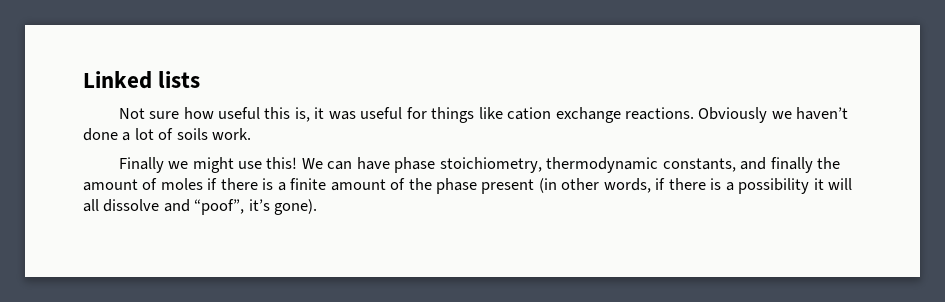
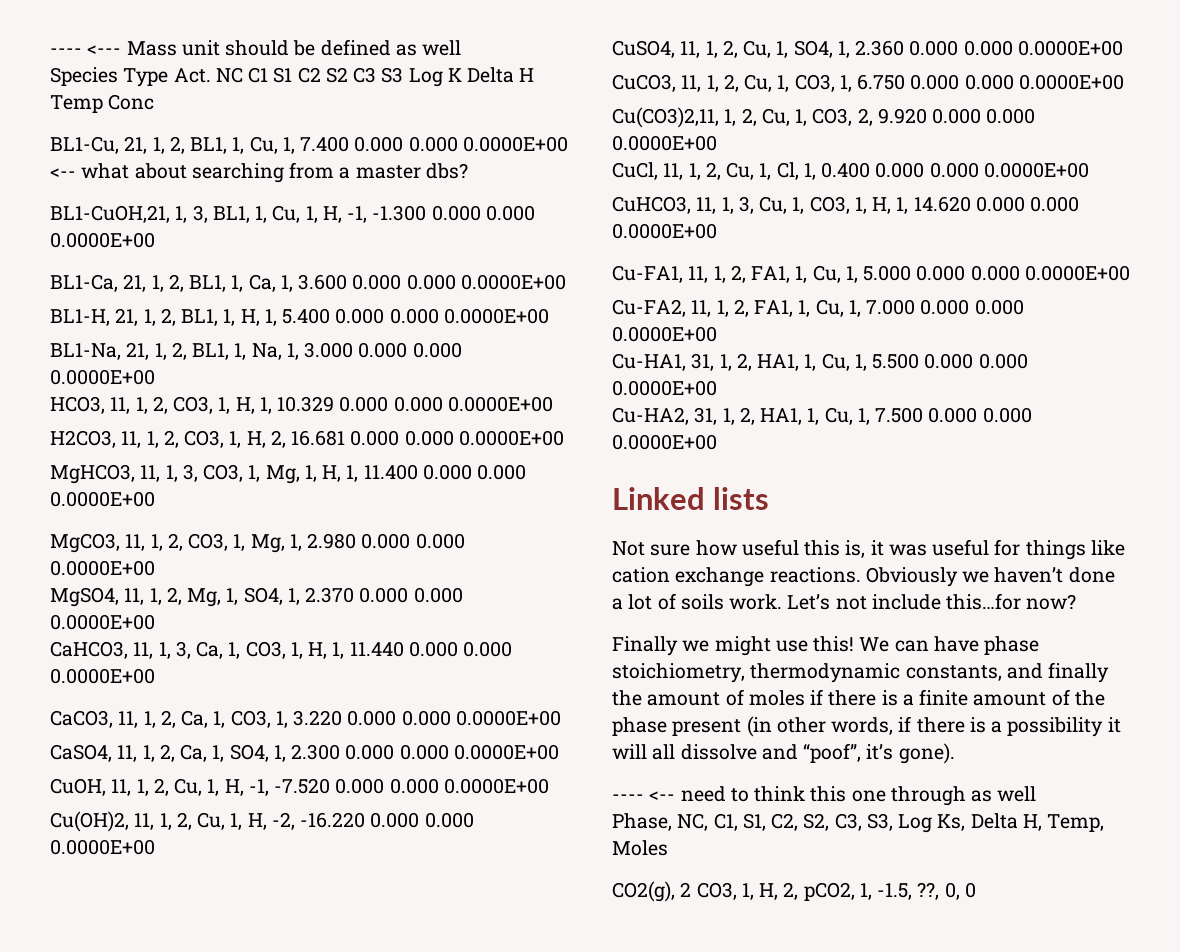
+ ---- <--- Mass unit should be defined as well
+ Species Type Act. NC C1 S1 C2 S2 C3 S3 Log K Delta H Temp Conc
+ BL1-Cu, 21, 1, 2, BL1, 1, Cu, 1, 7.400 0.000 0.000 0.0000E+00 <-- what about searching from a master dbs?
+ BL1-CuOH,21, 1, 3, BL1, 1, Cu, 1, H, -1, -1.300 0.000 0.000 0.0000E+00
+ BL1-Ca, 21, 1, 2, BL1, 1, Ca, 1, 3.600 0.000 0.000 0.0000E+00
+ BL1-H, 21, 1, 2, BL1, 1, H, 1, 5.400 0.000 0.000 0.0000E+00
+ BL1-Na, 21, 1, 2, BL1, 1, Na, 1, 3.000 0.000 0.000 0.0000E+00
+ HCO3, 11, 1, 2, CO3, 1, H, 1, 10.329 0.000 0.000 0.0000E+00
+ H2CO3, 11, 1, 2, CO3, 1, H, 2, 16.681 0.000 0.000 0.0000E+00
+ MgHCO3, 11, 1, 3, CO3, 1, Mg, 1, H, 1, 11.400 0.000 0.000 0.0000E+00
+ MgCO3, 11, 1, 2, CO3, 1, Mg, 1, 2.980 0.000 0.000 0.0000E+00
+ MgSO4, 11, 1, 2, Mg, 1, SO4, 1, 2.370 0.000 0.000 0.0000E+00
+ CaHCO3, 11, 1, 3, Ca, 1, CO3, 1, H, 1, 11.440 0.000 0.000 0.0000E+00
+ CaCO3, 11, 1, 2, Ca, 1, CO3, 1, 3.220 0.000 0.000 0.0000E+00
+ CaSO4, 11, 1, 2, Ca, 1, SO4, 1, 2.300 0.000 0.000 0.0000E+00
+ CuOH, 11, 1, 2, Cu, 1, H, -1, -7.520 0.000 0.000 0.0000E+00
+ Cu(OH)2, 11, 1, 2, Cu, 1, H, -2, -16.220 0.000 0.000 0.0000E+00
+ CuSO4, 11, 1, 2, Cu, 1, SO4, 1, 2.360 0.000 0.000 0.0000E+00
+ CuCO3, 11, 1, 2, Cu, 1, CO3, 1, 6.750 0.000 0.000 0.0000E+00
+ Cu(CO3)2,11, 1, 2, Cu, 1, CO3, 2, 9.920 0.000 0.000 0.0000E+00
+ CuCl, 11, 1, 2, Cu, 1, Cl, 1, 0.400 0.000 0.000 0.0000E+00
+ CuHCO3, 11, 1, 3, Cu, 1, CO3, 1, H, 1, 14.620 0.000 0.000 0.0000E+00
+ Cu-FA1, 11, 1, 2, FA1, 1, Cu, 1, 5.000 0.000 0.000 0.0000E+00
+ Cu-FA2, 11, 1, 2, FA1, 1, Cu, 1, 7.000 0.000 0.000 0.0000E+00
+ Cu-HA1, 31, 1, 2, HA1, 1, Cu, 1, 5.500 0.000 0.000 0.0000E+00
+ Cu-HA2, 31, 1, 2, HA1, 1, Cu, 1, 7.500 0.000 0.000 0.0000E+00
+ Let’s not include this…for now?
+ ---- <-- need to think this one through as well
+ Phase, NC, C1, S1, C2, S2, C3, S3, Log Ks, Delta H, Temp, Moles
+ CO2(g), 2 CO3, 1, H, 2, pCO2, 1, -1.5, ??, 0, 0

